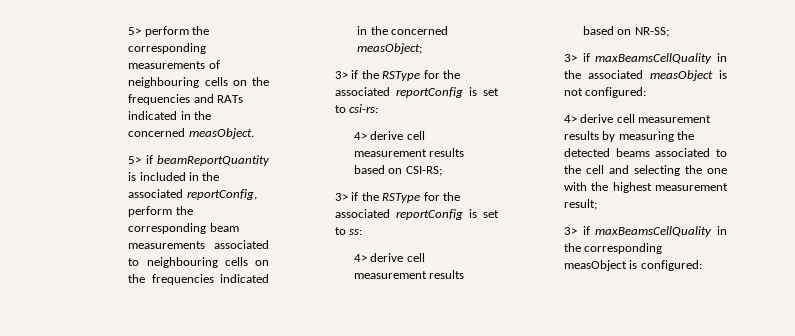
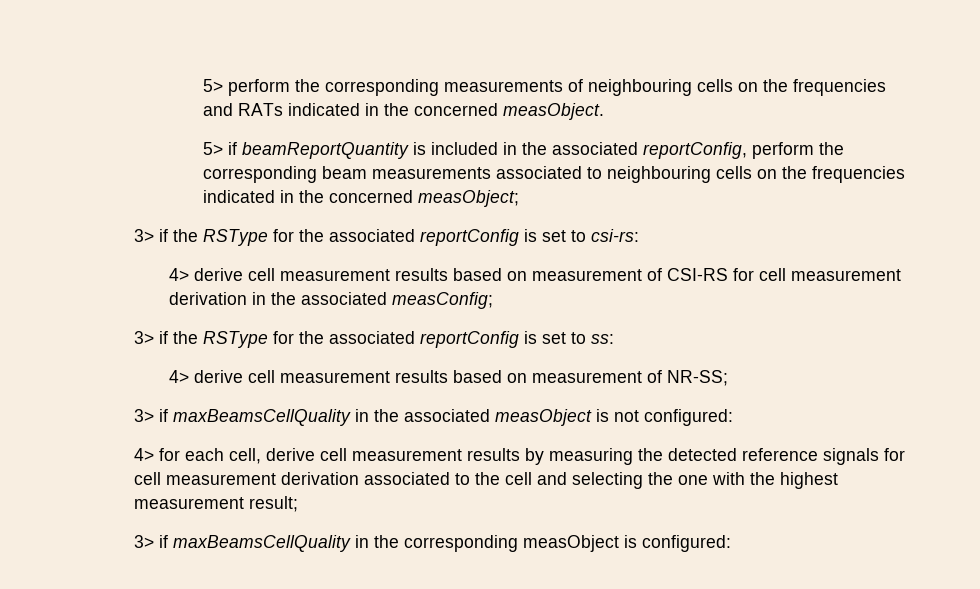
- 4> derive cell measurement results based on CSI-RS;
+ 4> derive cell measurement results based on measurement of CSI-RS for cell measurement derivation in the associated measConfig;
- 4> derive cell measurement results based on NR-SS;
+ 4> derive cell measurement results based on measurement of NR-SS;
- 4> derive cell measurement results by measuring the detected beams associated to the cell and selecting the one with the highest measurement result;
+ 4> for each cell, derive cell measurement results by measuring the detected reference signals for cell measurement derivation associated to the cell and selecting the one with the highest measurement result;

